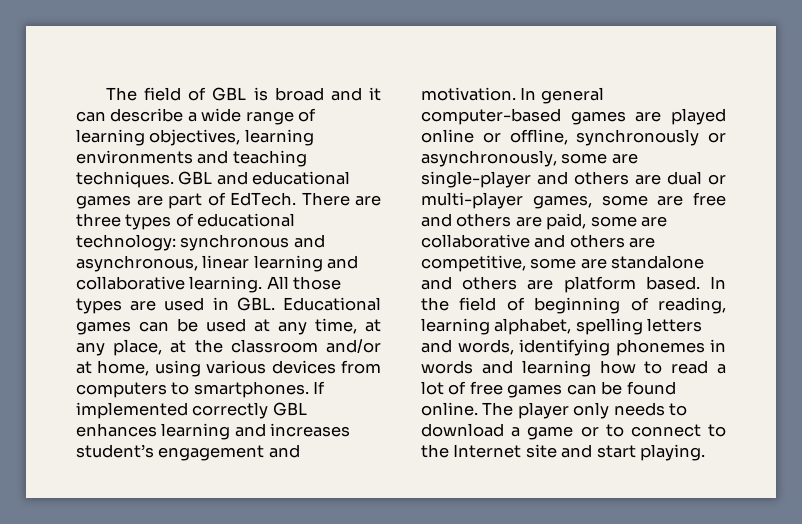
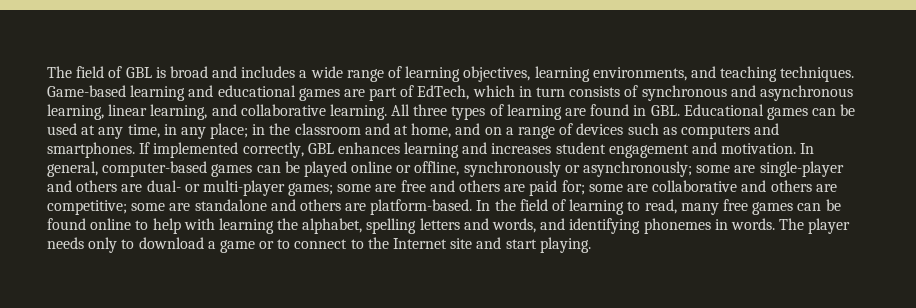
- The field of GBL is broad and it can describe a wide range of learning objectives, learning environments and teaching techniques.
+ The field of GBL is broad and includes a wide range of learning objectives, learning environments, and teaching techniques.
- GBL and educational games are part of EdTech. There are three types of educational technology: synchronous and asynchronous, linear learning and collaborative learning. All those types are used in GBL. Educational games can be used at any time, at any place, at the classroom and/or at home, using various devices from computers to smartphones.
+ Game-based learning and educational games are part of EdTech, which in turn consists of synchronous and asynchronous learning, linear learning, and collaborative learning. All three types of learning are found in GBL. Educational games can be used at any time, in any place; in the classroom and at home, and on a range of devices such as computers and smartphones.
- If implemented correctly GBL enhances learning and increases student’s engagement and motivation.
+ If implemented correctly, GBL enhances learning and increases student engagement and motivation.
- In general computer-based games are played online or offline, synchronously or asynchronously, some are single-player and others are dual or multi-player games, some are free and others are paid, some are collaborative and others are competitive, some are standalone and others are platform based.
+ In general, computer-based games can be played online or offline, synchronously or asynchronously; some are single-player and others are dual- or multi-player games; some are free and others are paid for; some are collaborative and others are competitive; some are standalone and others are platform-based.
- In the field of beginning of reading, learning alphabet, spelling letters and words, identifying phonemes in words and learning how to read a lot of free games can be found online. The player only needs to download a game or to connect to the Internet site and start playing.
+ In the field of learning to read, many free games can be found online to help with learning the alphabet, spelling letters and words, and identifying phonemes in words. The player needs only to download a game or to connect to the Internet site and start playing.

